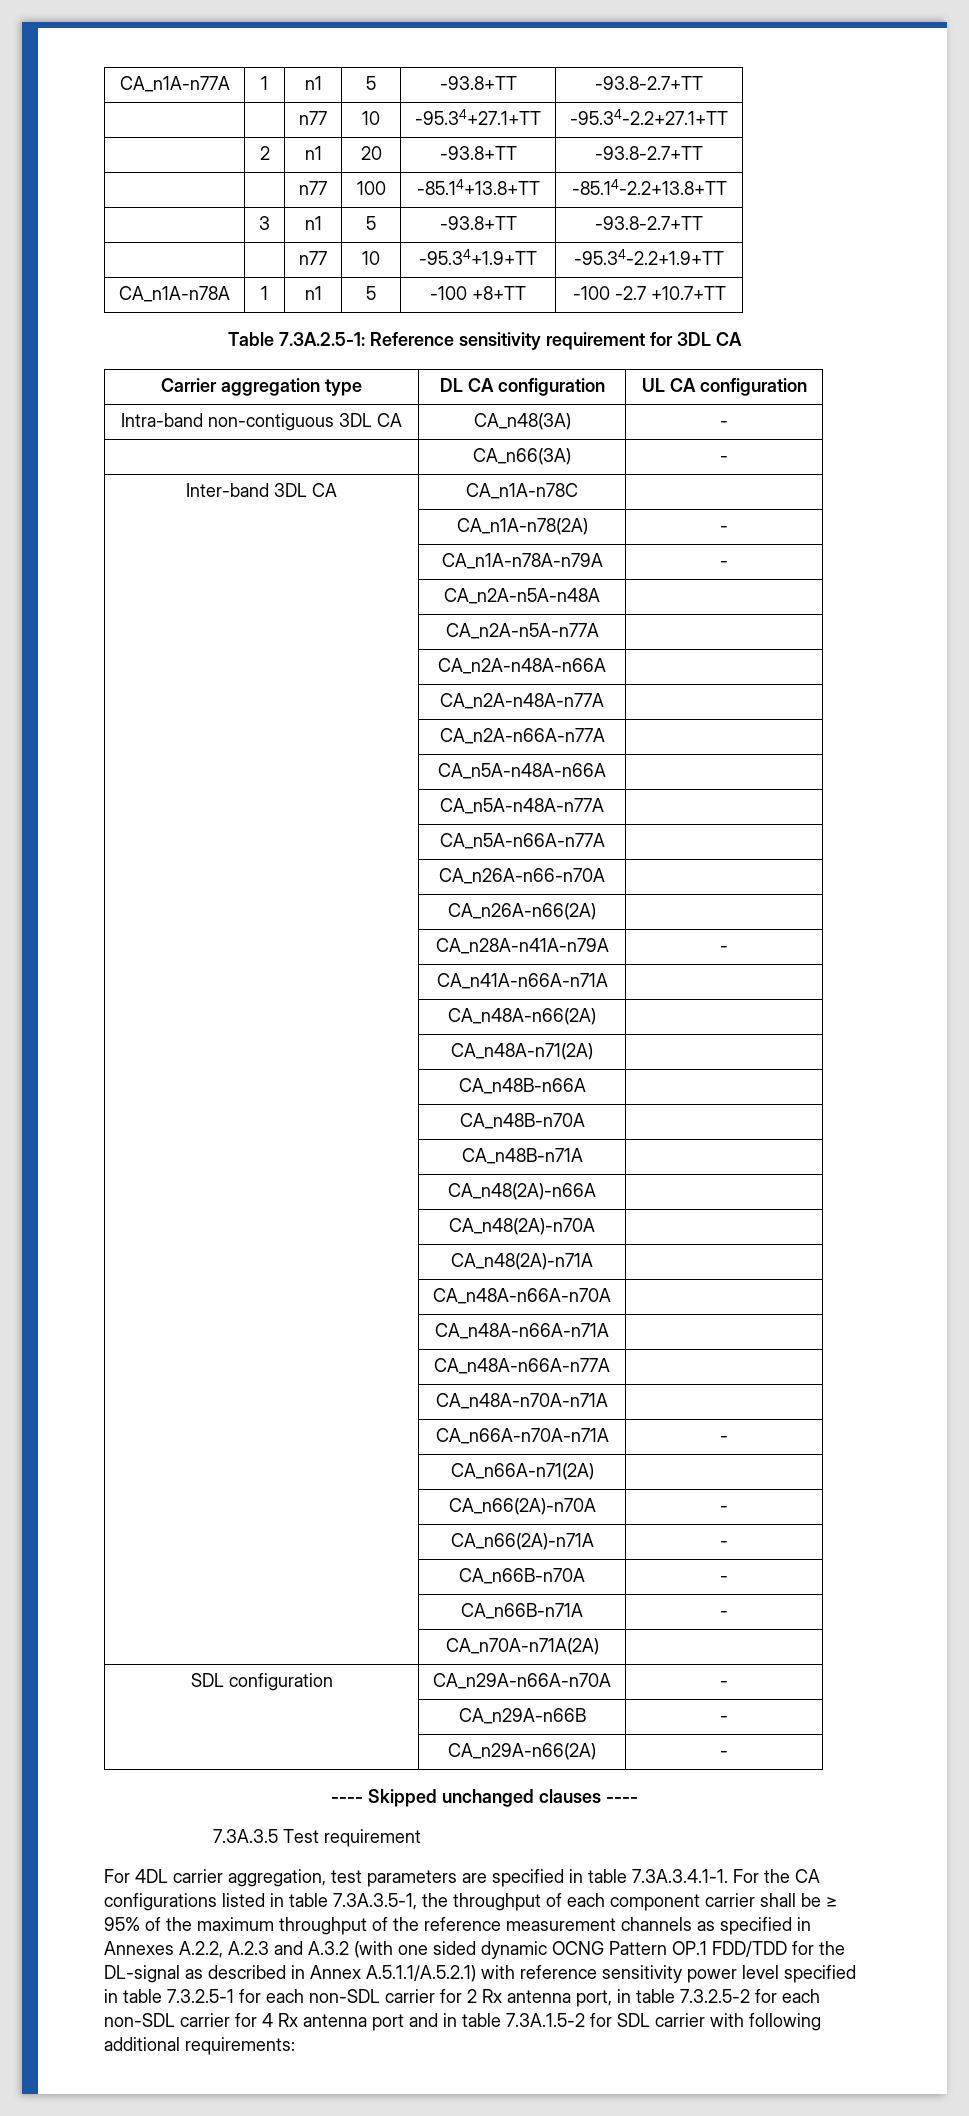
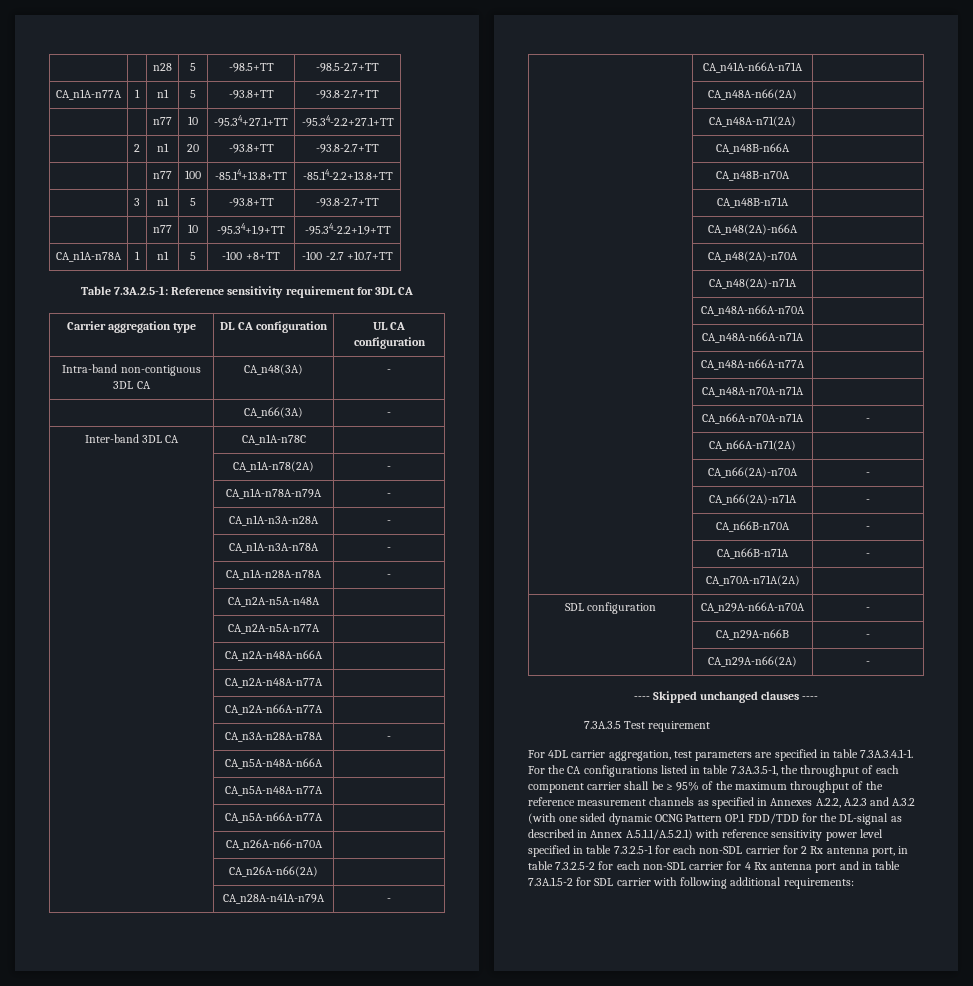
+ | | n28 | 5 | -98.5+TT | -98.5-2.7+TT
+ | CA_n1A-n3A-n28A | -
+ | CA_n1A-n3A-n78A | -
+ | CA_n1A-n28A-n78A | -
+ | CA_n3A-n28A-n78A | -

